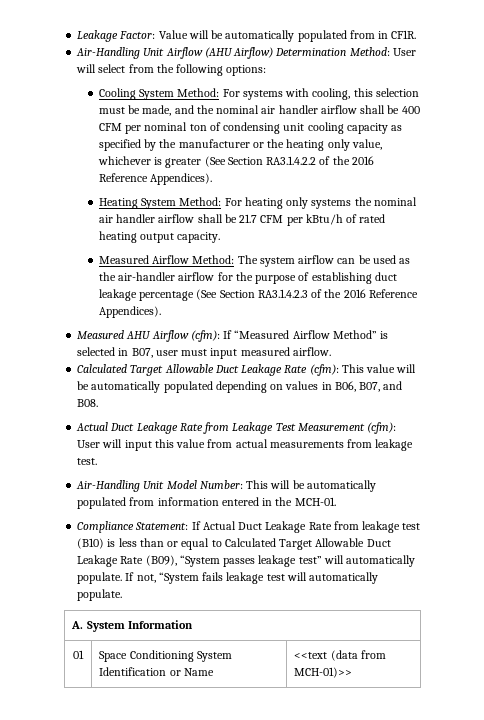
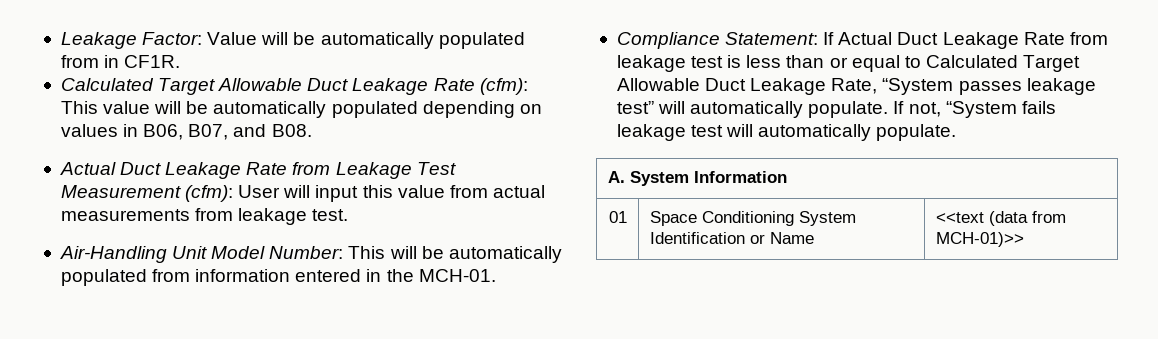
- Air-Handling Unit Airflow (AHU Airflow) Determination Method: User will select from the following options:
- Cooling System Method: For systems with cooling, this selection must be made, and the nominal air handler airflow shall be 400 CFM per nominal ton of condensing unit cooling capacity as specified by the manufacturer or the heating only value, whichever is greater (See Section RA3.1.4.2.2 of the 2016 Reference Appendices).
- Heating System Method: For heating only systems the nominal air handler airflow shall be 21.7 CFM per kBtu/h of rated heating output capacity.
- Measured Airflow Method: The system airflow can be used as the air-handler airflow for the purpose of establishing duct leakage percentage (See Section RA3.1.4.2.3 of the 2016 Reference Appendices).
- Measured AHU Airflow (cfm): If “Measured Airflow Method” is selected in B07, user must input measured airflow.
- Compliance Statement: If Actual Duct Leakage Rate from leakage test (B10) is less than or equal to Calculated Target Allowable Duct Leakage Rate (B09), “System passes leakage test” will automatically populate.
+ Compliance Statement: If Actual Duct Leakage Rate from leakage test is less than or equal to Calculated Target Allowable Duct Leakage Rate, “System passes leakage test” will automatically populate.

